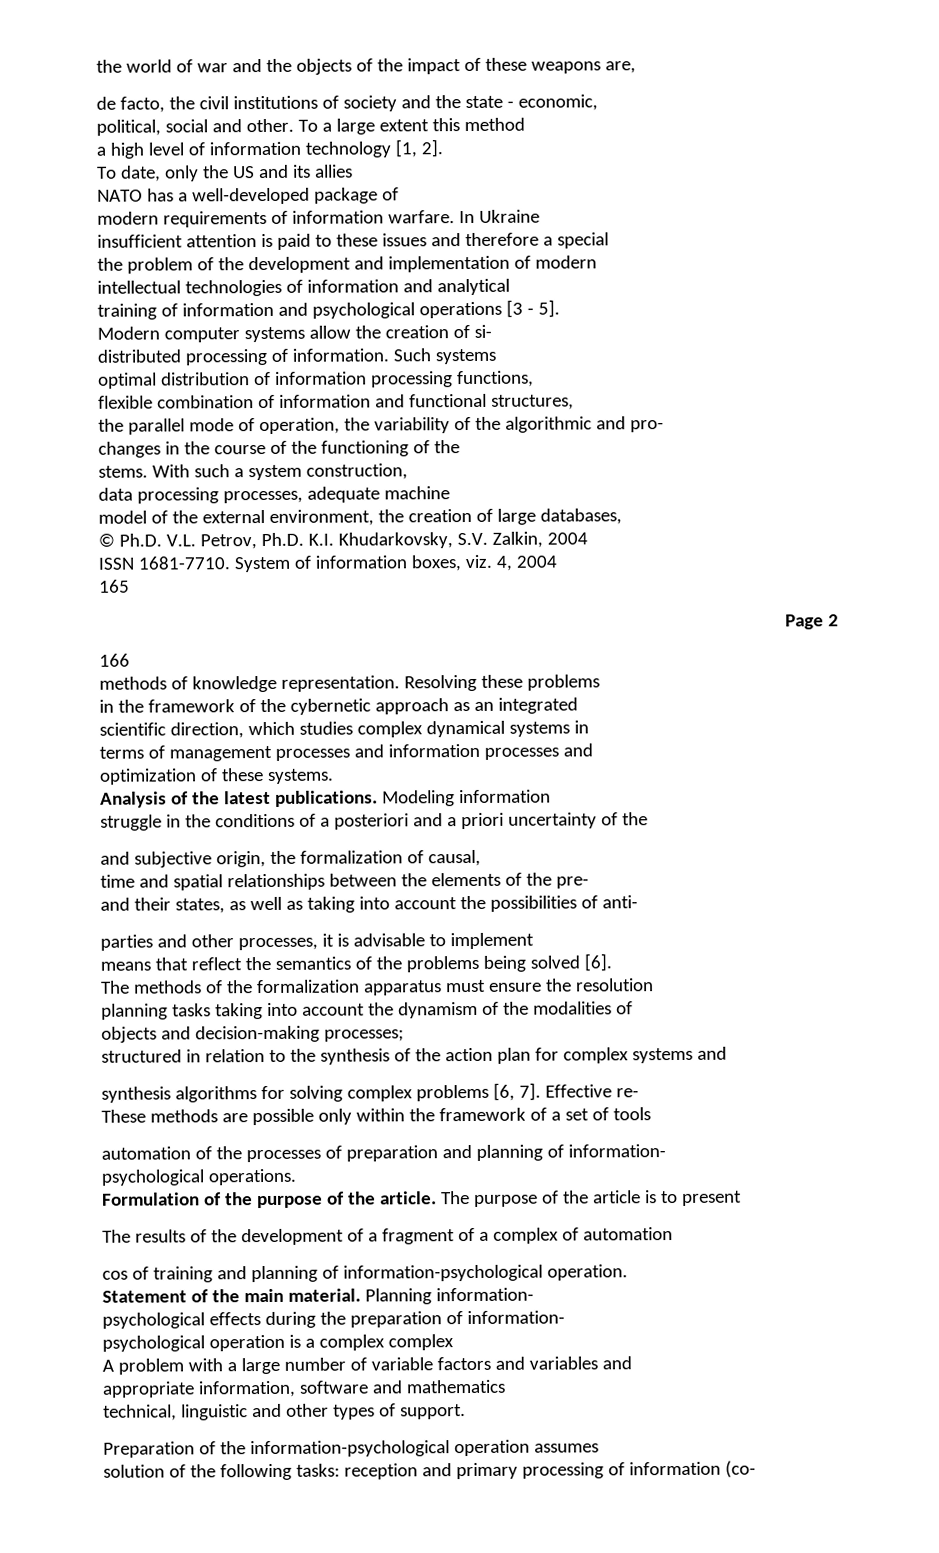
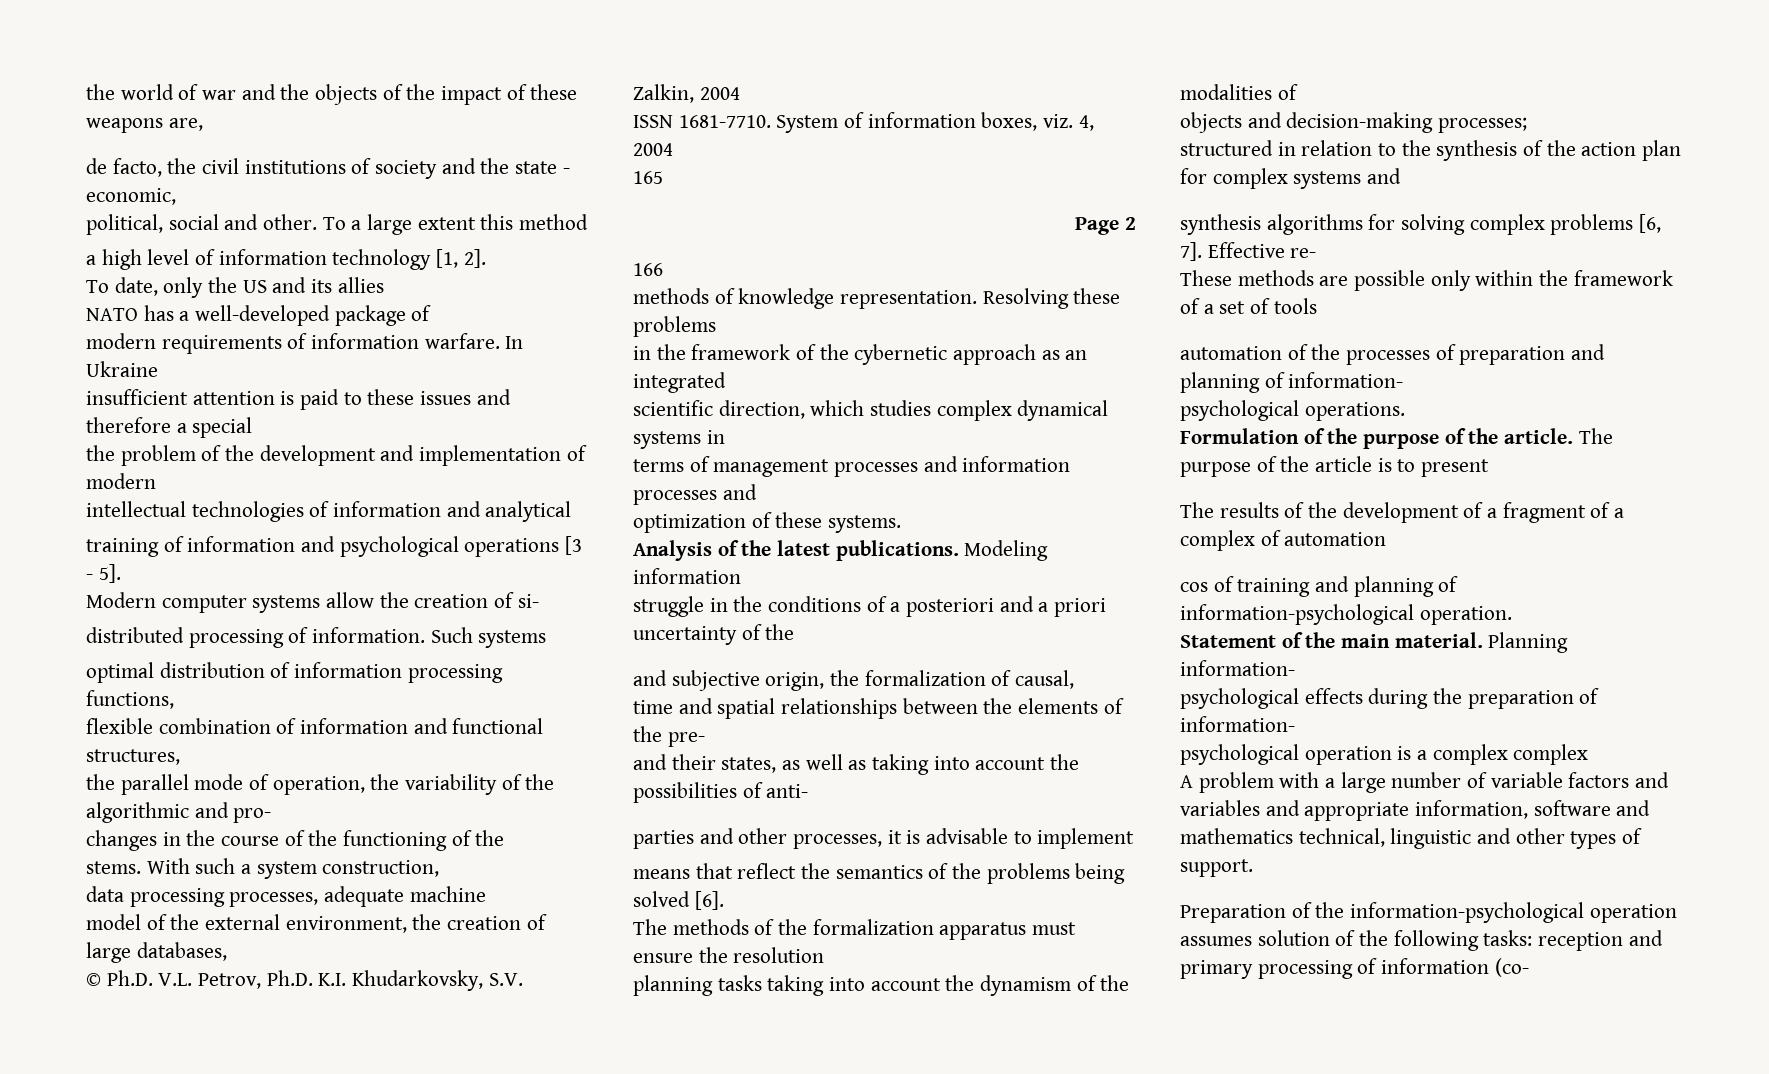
- A problem with a large number of variable factors and variables and
- appropriate information, software and mathematics
- technical, linguistic and other types of support.
+ A problem with a large number of variable factors and variables and appropriate information, software and mathematics technical, linguistic and other types of support.
- Preparation of the information-psychological operation assumes
- solution of the following tasks: reception and primary processing of information (co-
+ Preparation of the information-psychological operation assumes solution of the following tasks: reception and primary processing of information (co-

